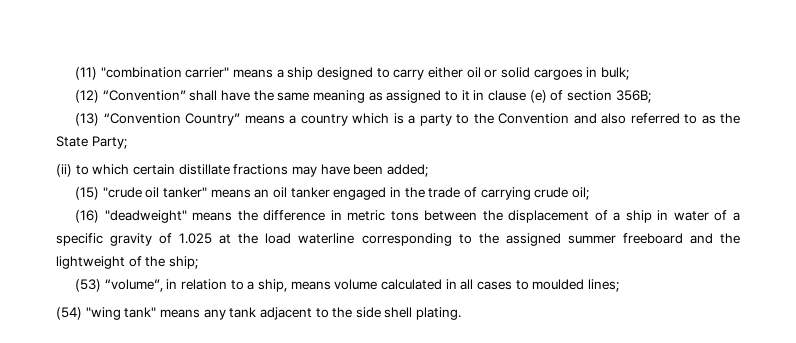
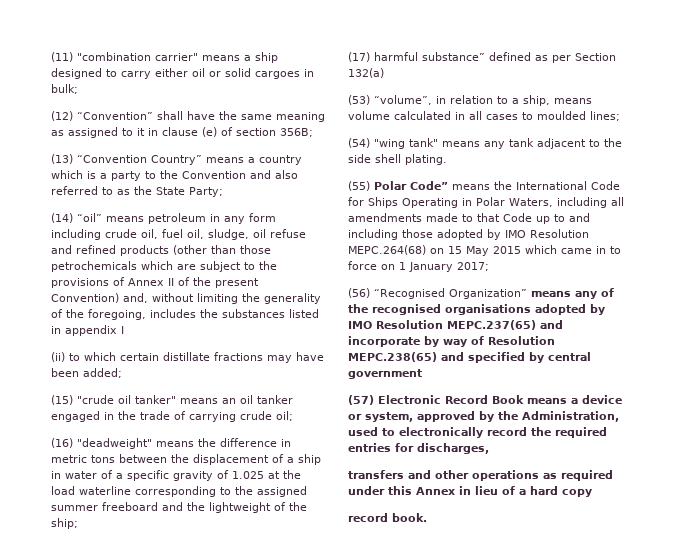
+ (14) “oil” means petroleum in any form including crude oil, fuel oil, sludge, oil refuse and refined products (other than those petrochemicals which are subject to the provisions of Annex II of the present Convention) and, without limiting the generality of the foregoing, includes the substances listed in appendix I
+ (17) harmful substance” defined as per Section 132(a)
+ (55) Polar Code” means the International Code for Ships Operating in Polar Waters, including all amendments made to that Code up to and including those adopted by IMO Resolution MEPC.264(68) on 15 May 2015 which came in to force on 1 January 2017;
+ (56) “Recognised Organization” means any of the recognised organisations adopted by IMO Resolution MEPC.237(65) and incorporate by way of Resolution MEPC.238(65) and specified by central government
+ (57) Electronic Record Book means a device or system, approved by the Administration, used to electronically record the required entries for discharges,
+ transfers and other operations as required under this Annex in lieu of a hard copy
+ record book.

